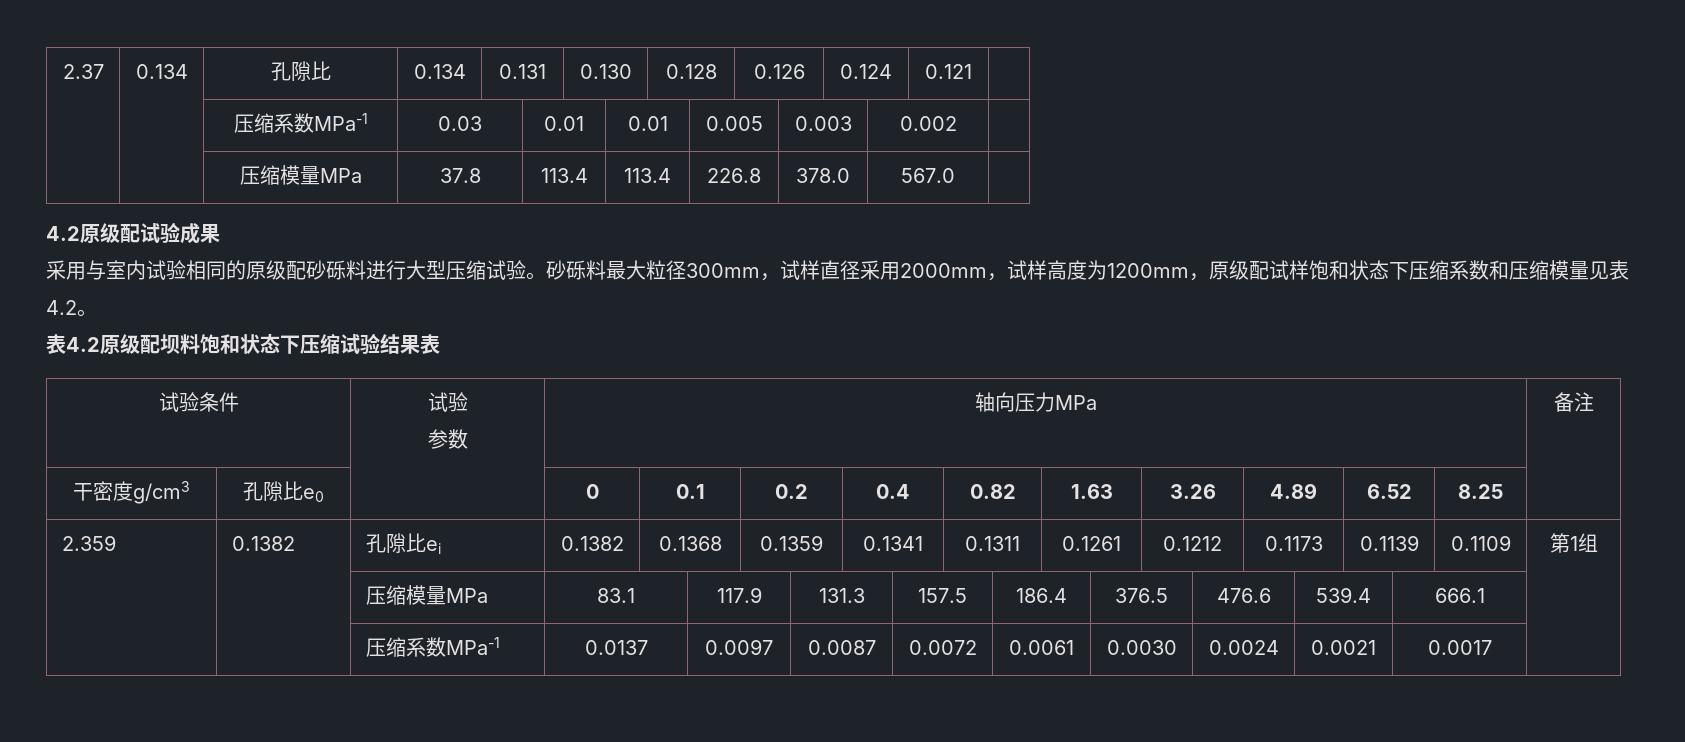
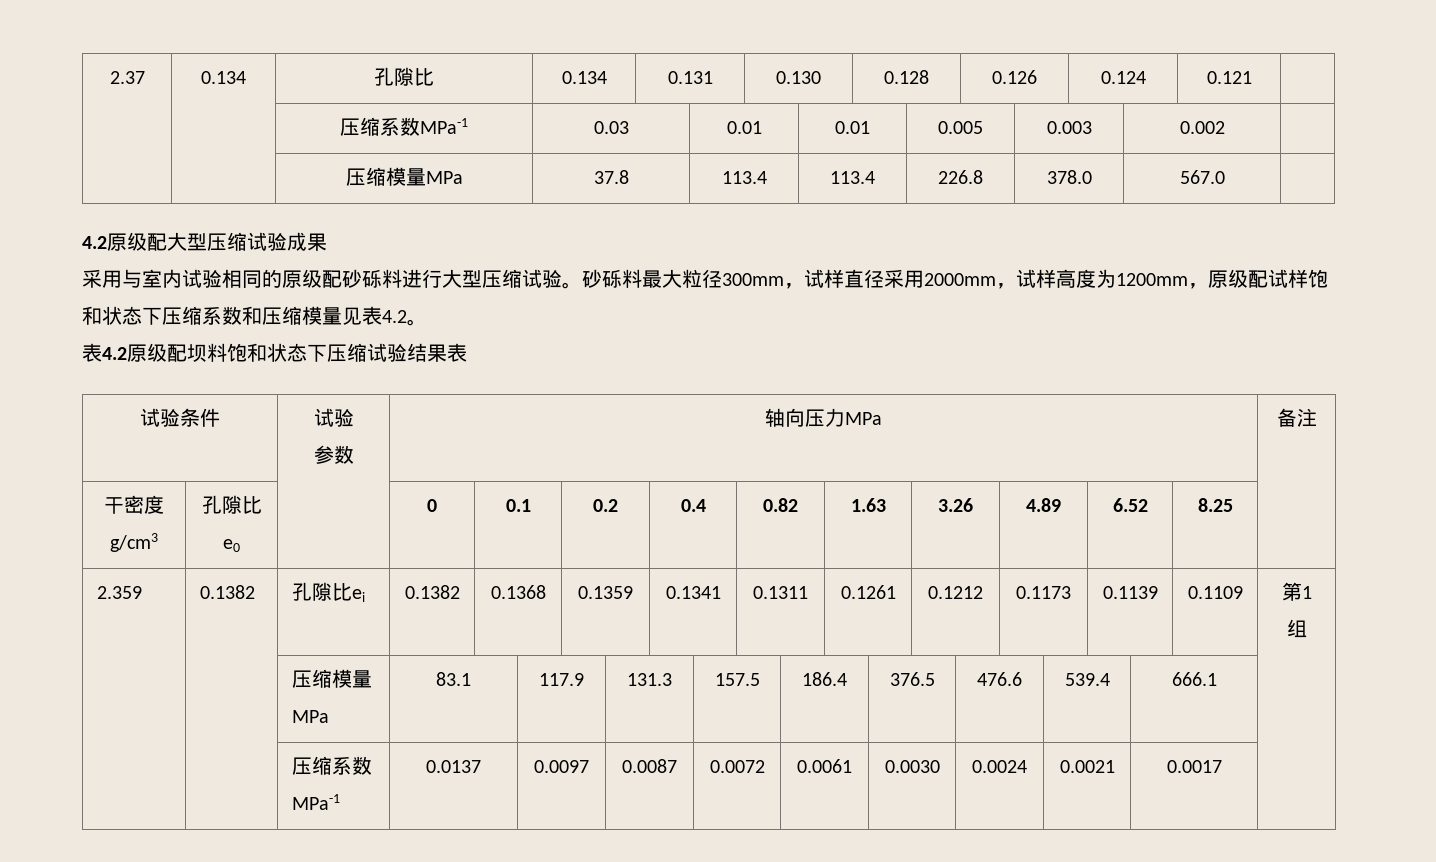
- 4.2原级配试验成果
+ 4.2原级配大型压缩试验成果

